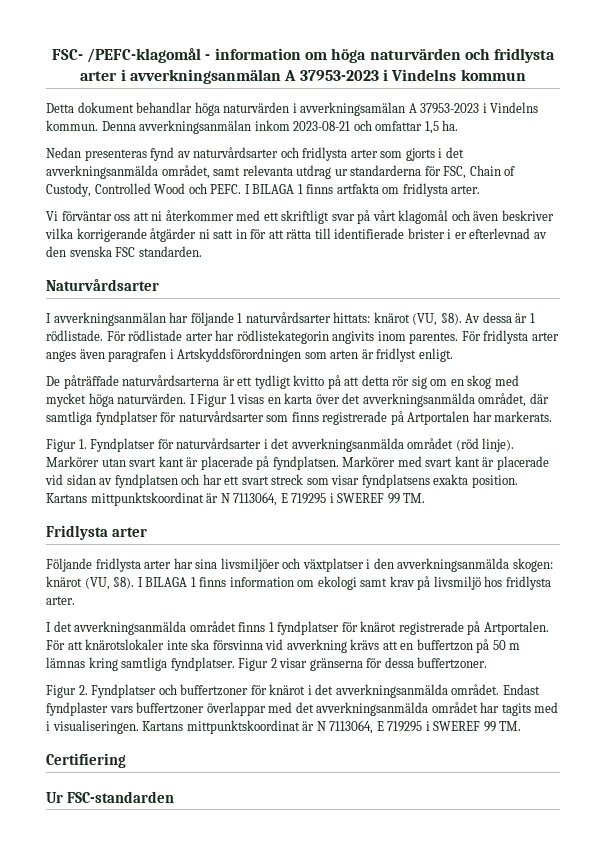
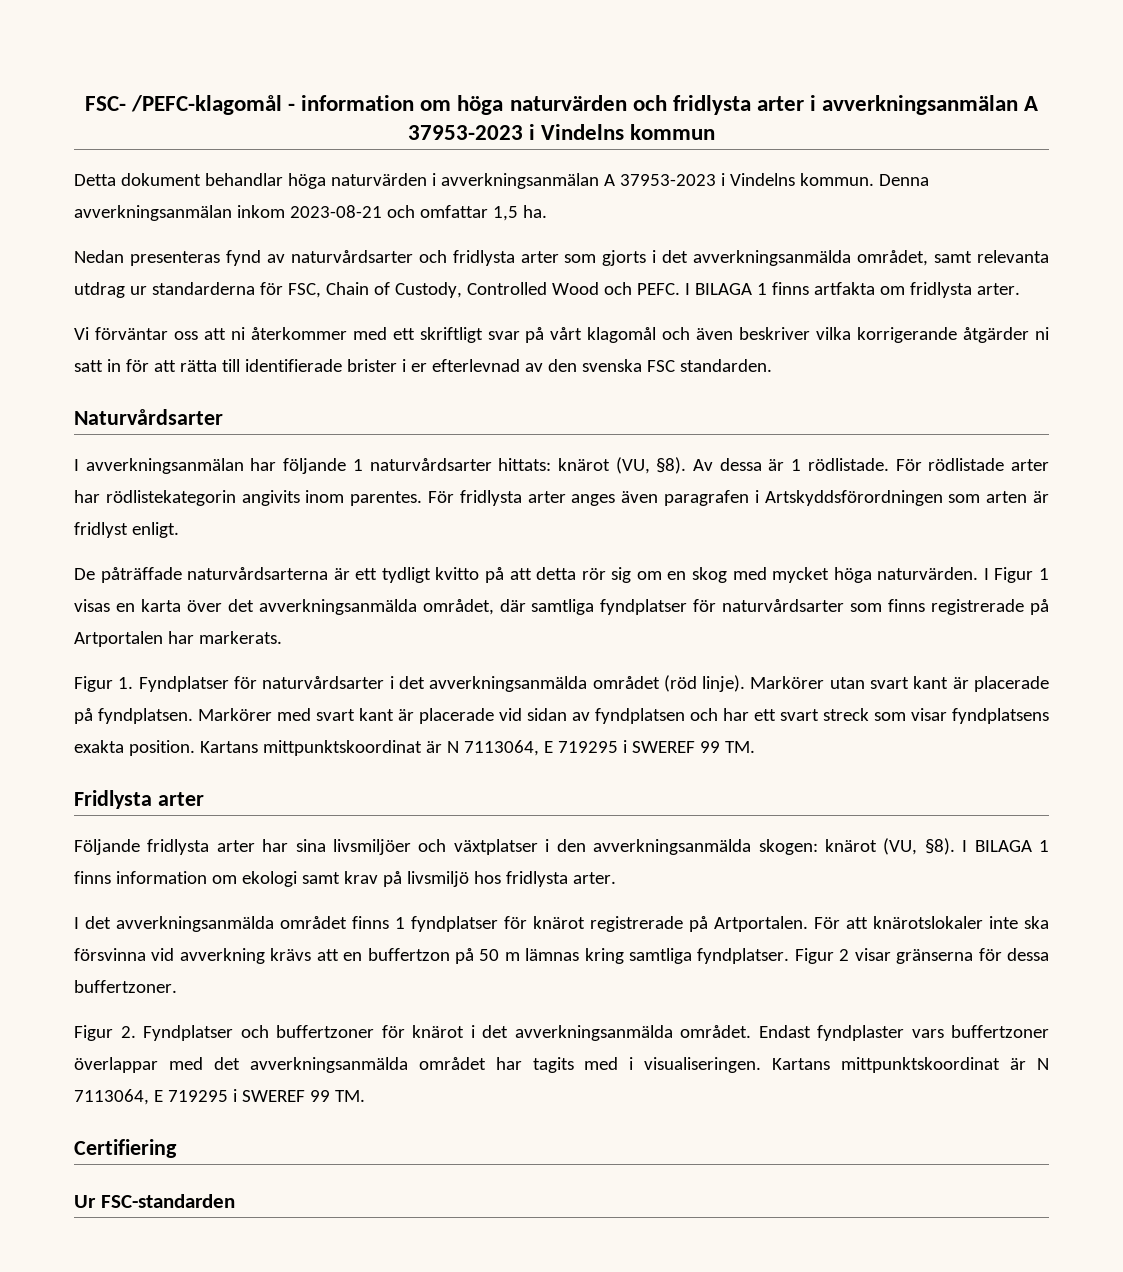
- Detta dokument behandlar höga naturvärden i avverkningsamälan A 37953-2023 i Vindelns kommun.
+ Detta dokument behandlar höga naturvärden i avverkningsanmälan A 37953-2023 i Vindelns kommun.

